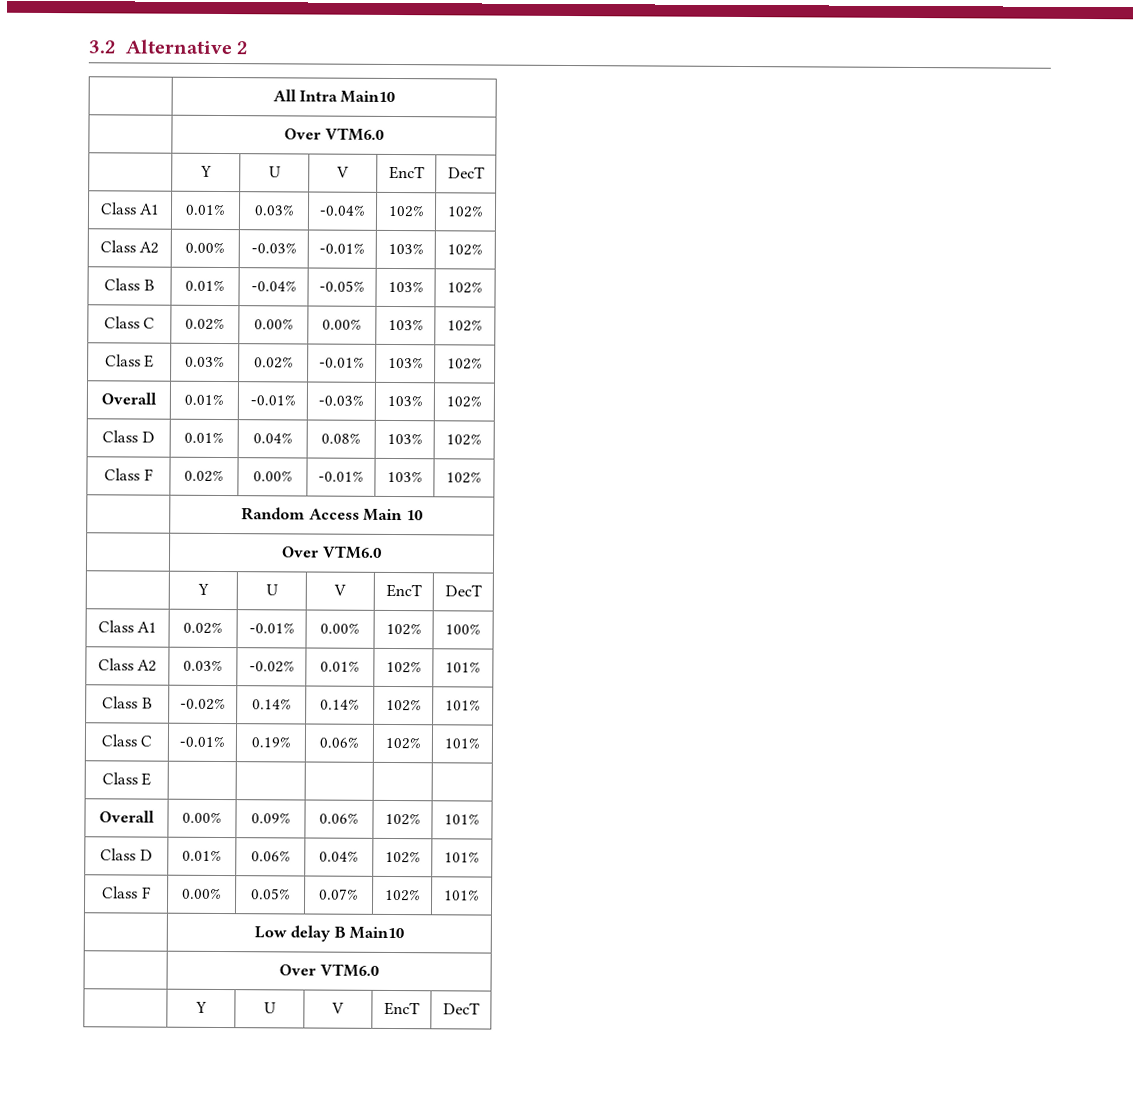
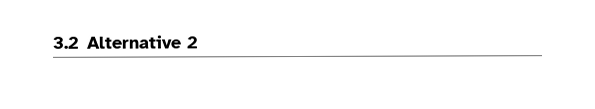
- | All Intra Main10
- | Over VTM6.0
- | Y | U | V | EncT | DecT
- Class A1 | 0.01% | 0.03% | -0.04% | 102% | 102%
- Class A2 | 0.00% | -0.03% | -0.01% | 103% | 102%
- Class B | 0.01% | -0.04% | -0.05% | 103% | 102%
- Class C | 0.02% | 0.00% | 0.00% | 103% | 102%
- Class E | 0.03% | 0.02% | -0.01% | 103% | 102%
- Overall | 0.01% | -0.01% | -0.03% | 103% | 102%
- Class D | 0.01% | 0.04% | 0.08% | 103% | 102%
- Class F | 0.02% | 0.00% | -0.01% | 103% | 102%
- | Random Access Main 10
- | Over VTM6.0
- | Y | U | V | EncT | DecT
- Class A1 | 0.02% | -0.01% | 0.00% | 102% | 100%
- Class A2 | 0.03% | -0.02% | 0.01% | 102% | 101%
- Class B | -0.02% | 0.14% | 0.14% | 102% | 101%
- Class C | -0.01% | 0.19% | 0.06% | 102% | 101%
- Class E | | | | |
- Overall | 0.00% | 0.09% | 0.06% | 102% | 101%
- Class D | 0.01% | 0.06% | 0.04% | 102% | 101%
- Class F | 0.00% | 0.05% | 0.07% | 102% | 101%
- | Low delay B Main10
- | Over VTM6.0
- | Y | U | V | EncT | DecT

